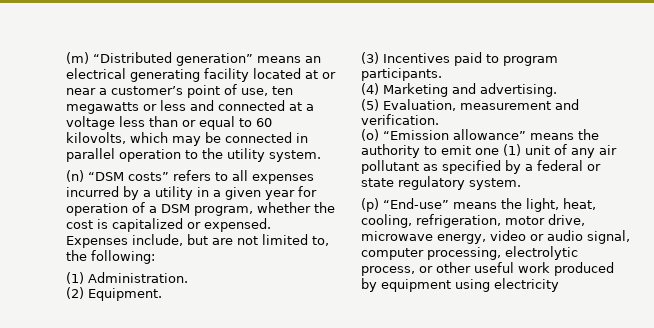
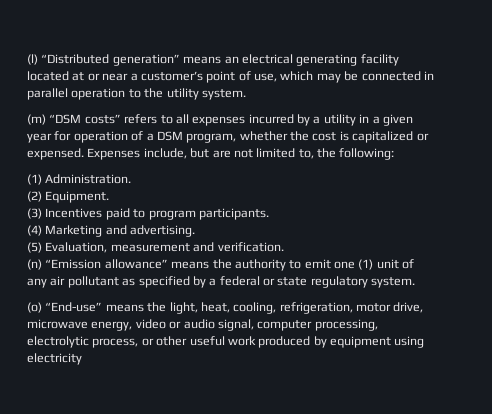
- (m) “Distributed generation” means an electrical generating facility located at or near a customer’s point of use, ten megawatts or less and connected at a voltage less than or equal to 60 kilovolts, which may be connected in parallel operation to the utility system.
+ (l) “Distributed generation” means an electrical generating facility located at or near a customer’s point of use, which may be connected in parallel operation to the utility system.
- (n) “DSM costs” refers to all expenses incurred by a utility in a given year for operation of a DSM program, whether the cost is capitalized or expensed.
+ (m) “DSM costs” refers to all expenses incurred by a utility in a given year for operation of a DSM program, whether the cost is capitalized or expensed.
- (o) “Emission allowance” means the authority to emit one (1) unit of any air pollutant as specified by a federal or state regulatory system.
+ (n) “Emission allowance” means the authority to emit one (1) unit of any air pollutant as specified by a federal or state regulatory system.
- (p) “End-use” means the light, heat, cooling, refrigeration, motor drive, microwave energy, video or audio signal, computer processing, electrolytic process, or other useful work produced by equipment using electricity
+ (o) “End-use” means the light, heat, cooling, refrigeration, motor drive, microwave energy, video or audio signal, computer processing, electrolytic process, or other useful work produced by equipment using electricity

